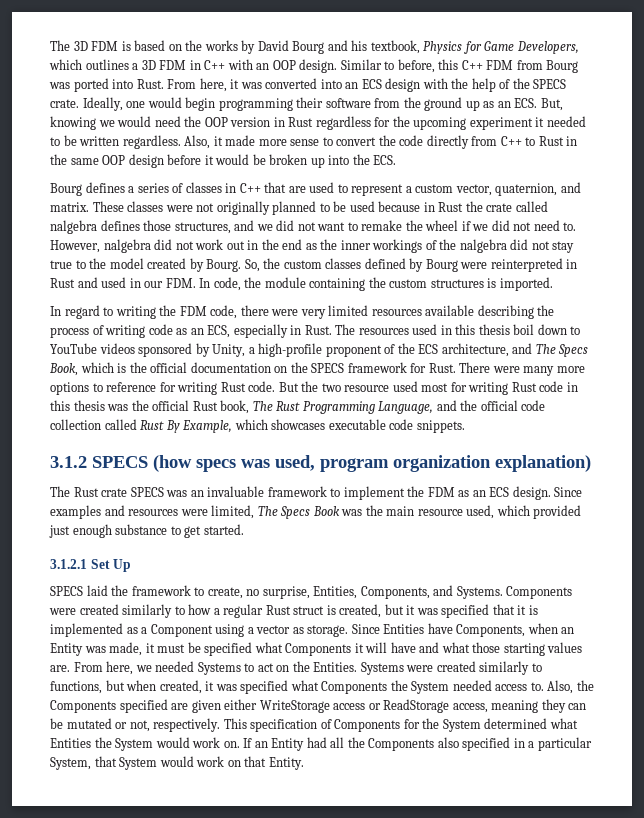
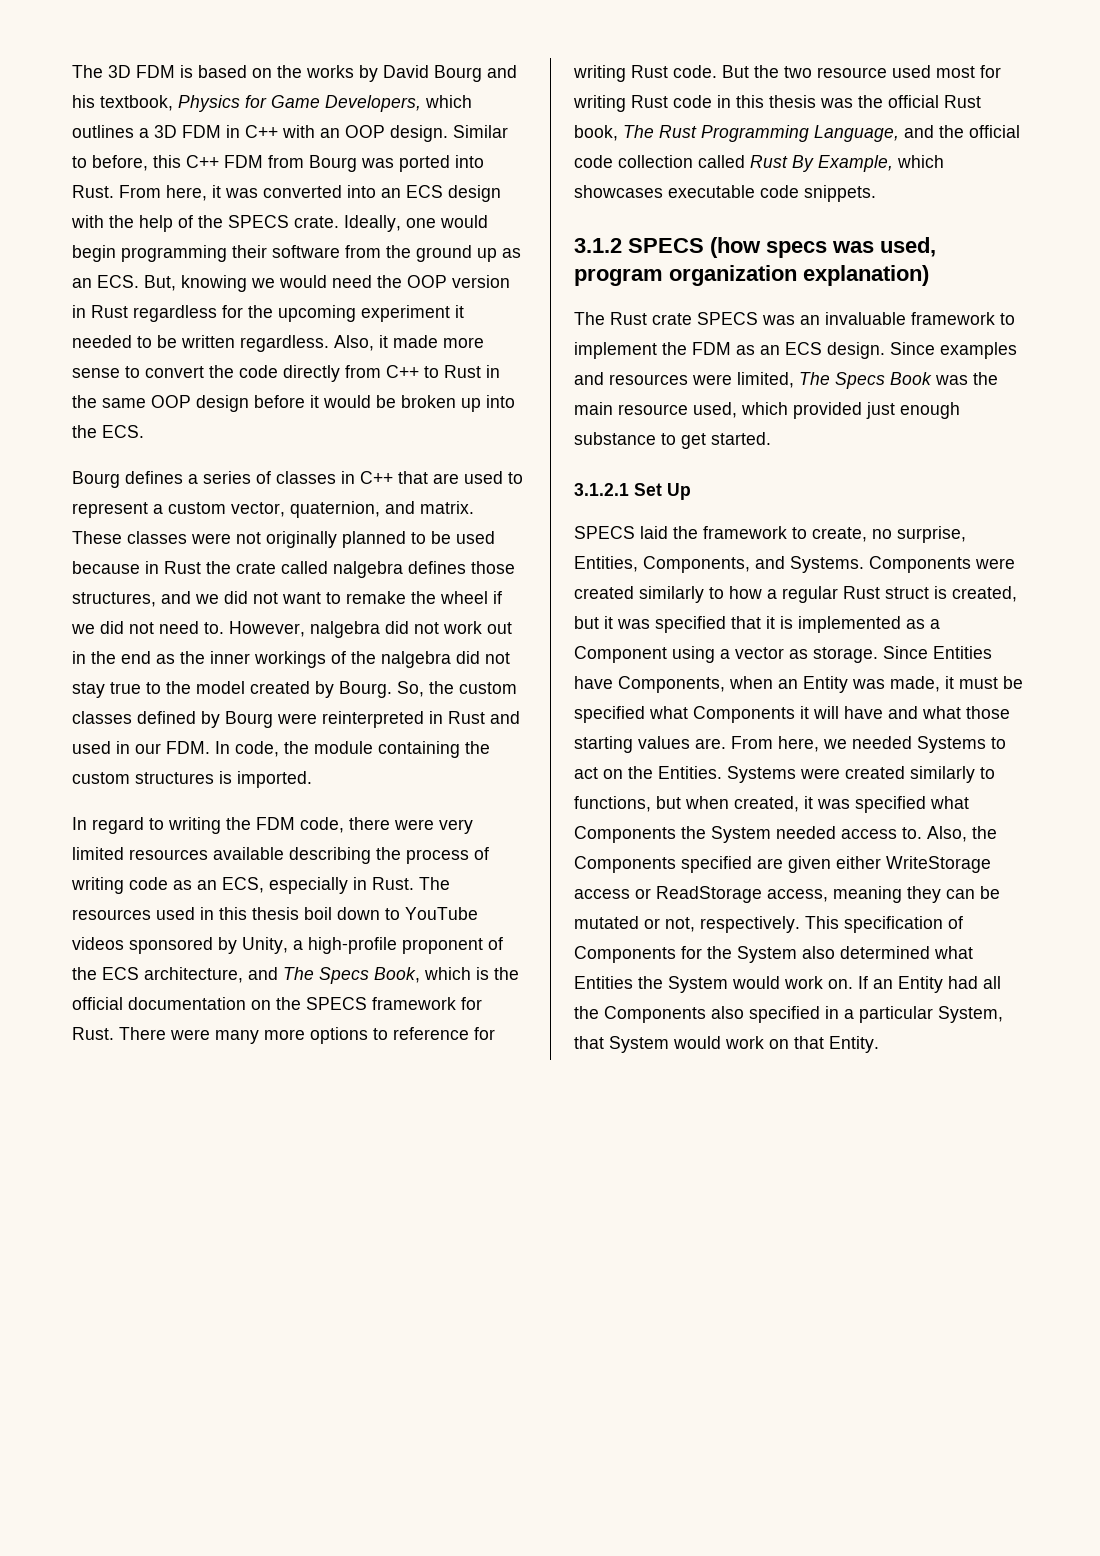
- This specification of Components for the System determined what Entities the System would work on.
+ This specification of Components for the System also determined what Entities the System would work on.

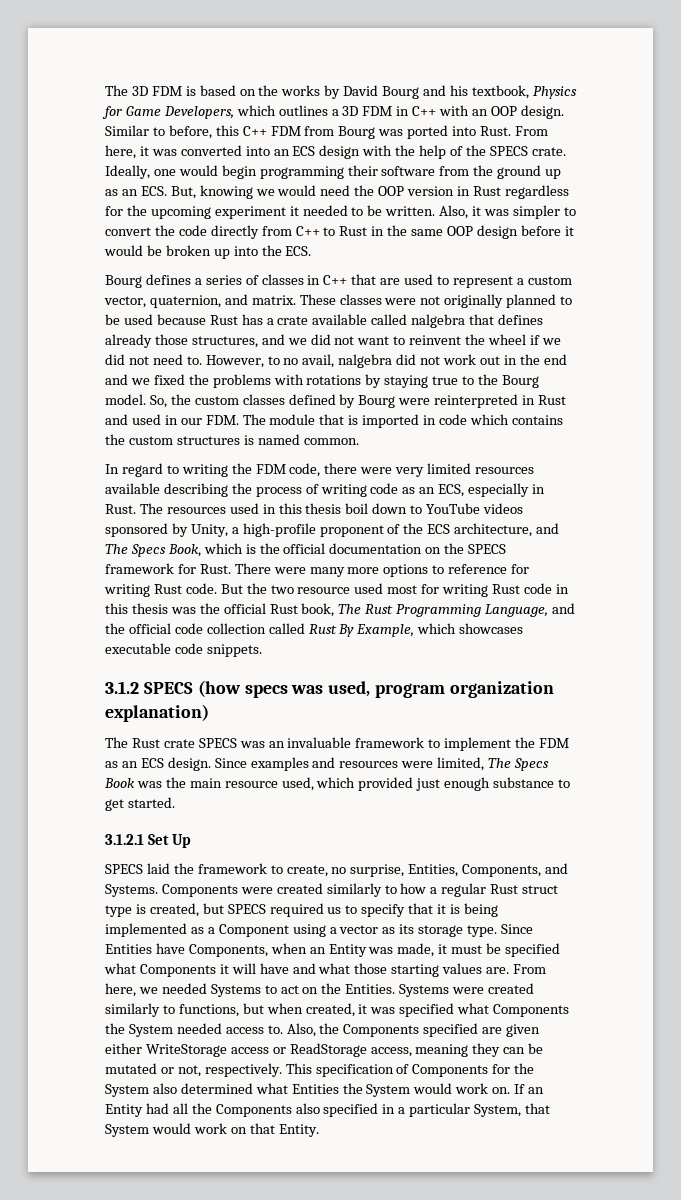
- Ideally, one would begin programming their software from the ground up as an ECS. But, knowing we would need the OOP version in Rust regardless for the upcoming experiment it needed to be written regardless. Also, it made more sense to convert the code directly from C++ to Rust in the same OOP design before it would be broken up into the ECS.
+ Ideally, one would begin programming their software from the ground up as an ECS. But, knowing we would need the OOP version in Rust regardless for the upcoming experiment it needed to be written. Also, it was simpler to convert the code directly from C++ to Rust in the same OOP design before it would be broken up into the ECS.
- These classes were not originally planned to be used because in Rust the crate called nalgebra defines those structures, and we did not want to remake the wheel if we did not need to.
+ These classes were not originally planned to be used because Rust has a crate available called nalgebra that defines already those structures, and we did not want to reinvent the wheel if we did not need to.
- However, nalgebra did not work out in the end as the inner workings of the nalgebra did not stay true to the model created by Bourg.
+ However, to no avail, nalgebra did not work out in the end and we fixed the problems with rotations by staying true to the Bourg model.
- So, the custom classes defined by Bourg were reinterpreted in Rust and used in our FDM. In code, the module containing the custom structures is imported.
+ So, the custom classes defined by Bourg were reinterpreted in Rust and used in our FDM. The module that is imported in code which contains the custom structures is named common.
- Components were created similarly to how a regular Rust struct is created, but it was specified that it is implemented as a Component using a vector as storage.
+ Components were created similarly to how a regular Rust struct type is created, but SPECS required us to specify that it is being implemented as a Component using a vector as its storage type.

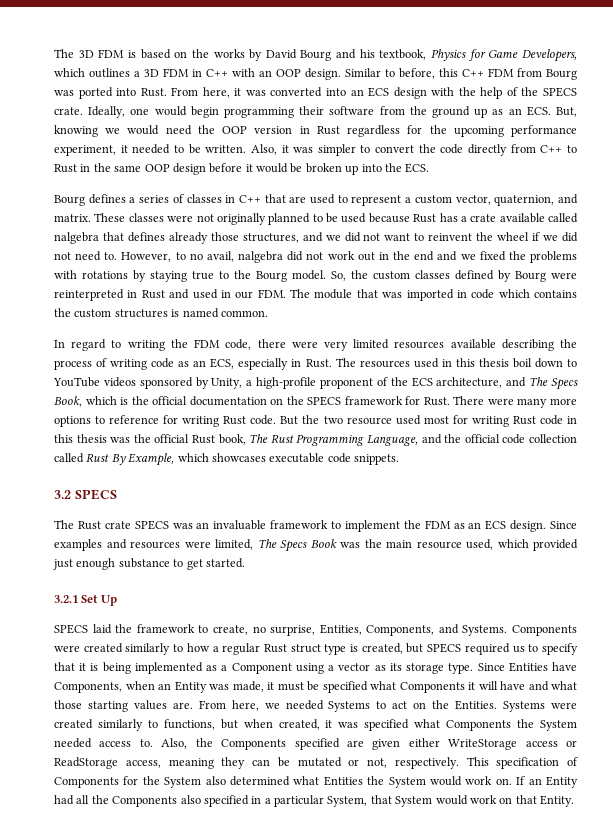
- Ideally, one would begin programming their software from the ground up as an ECS. But, knowing we would need the OOP version in Rust regardless for the upcoming experiment it needed to be written.
+ Ideally, one would begin programming their software from the ground up as an ECS. But, knowing we would need the OOP version in Rust regardless for the upcoming performance experiment, it needed to be written.
- So, the custom classes defined by Bourg were reinterpreted in Rust and used in our FDM. The module that is imported in code which contains the custom structures is named common.
+ So, the custom classes defined by Bourg were reinterpreted in Rust and used in our FDM. The module that was imported in code which contains the custom structures is named common.
- 3.1.2 SPECS (how specs was used, program organization explanation)
+ 3.2 SPECS
- 3.1.2.1 Set Up
+ 3.2.1 Set Up

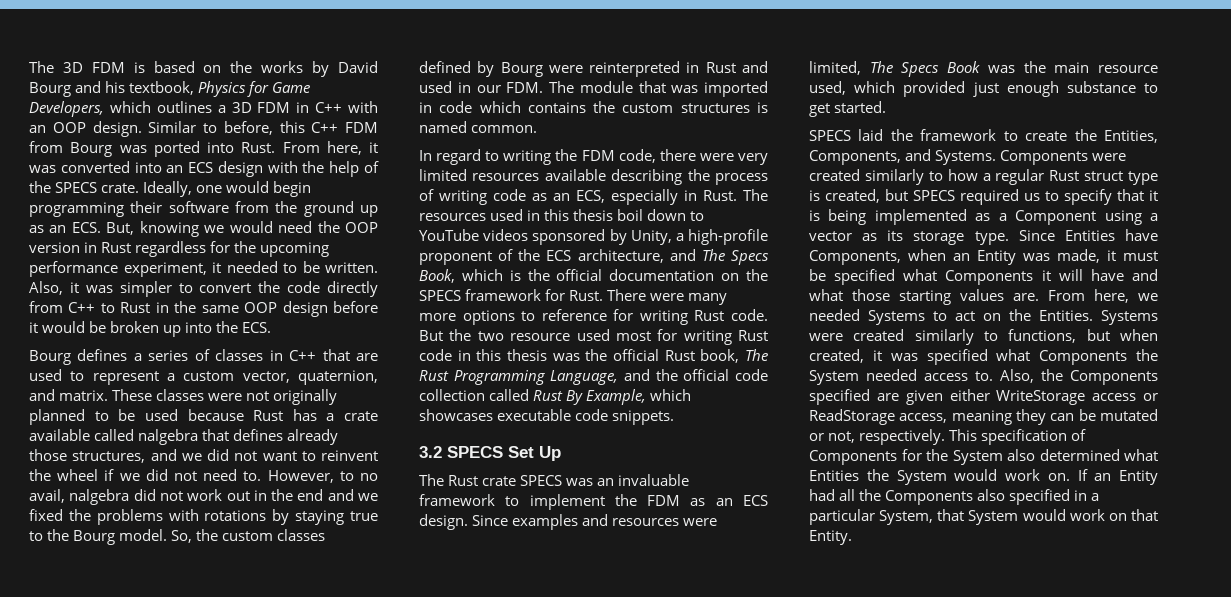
- 3.2 SPECS
+ 3.2 SPECS Set Up
- 3.2.1 Set Up
- SPECS laid the framework to create, no surprise, Entities, Components, and Systems.
+ SPECS laid the framework to create the Entities, Components, and Systems.

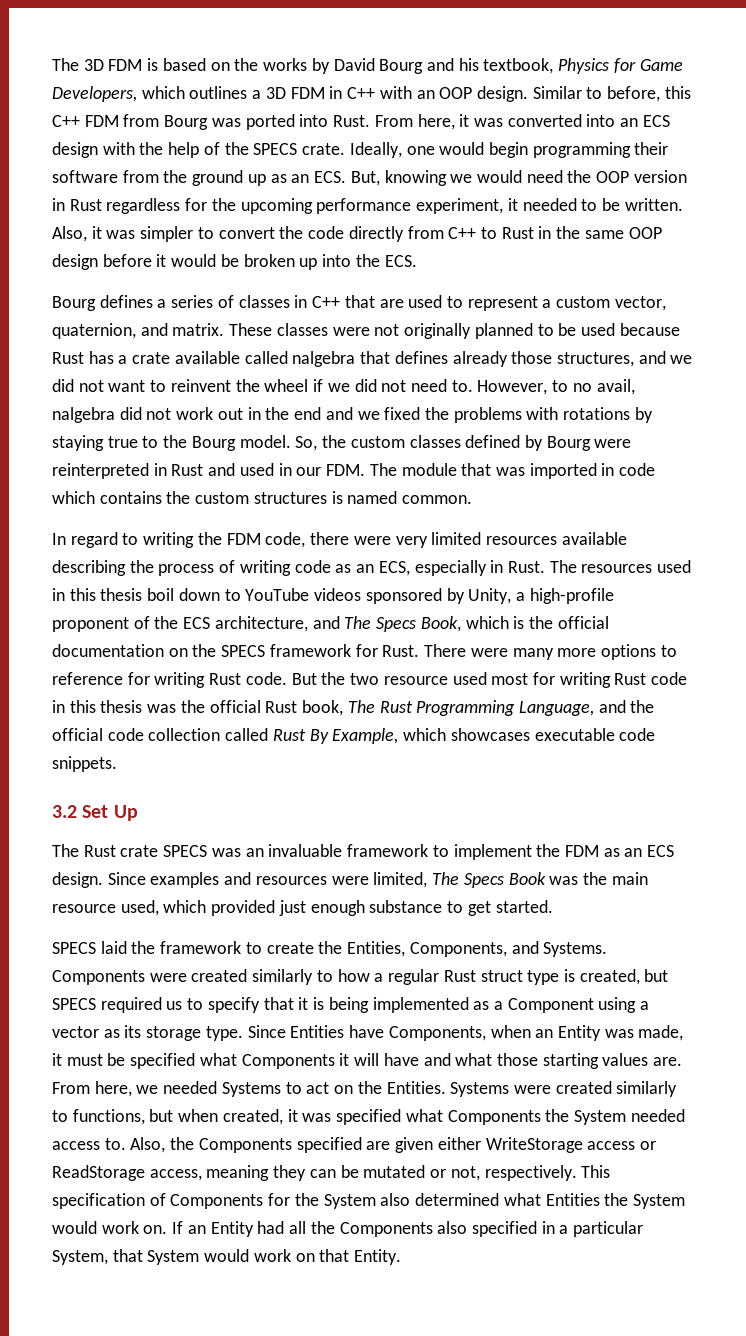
- 3.2 SPECS Set Up
+ 3.2 Set Up

